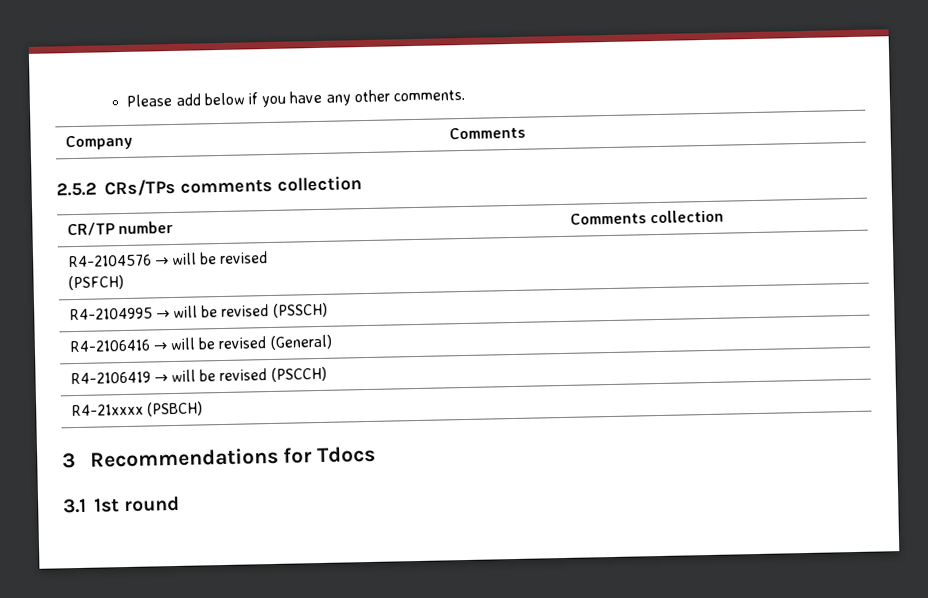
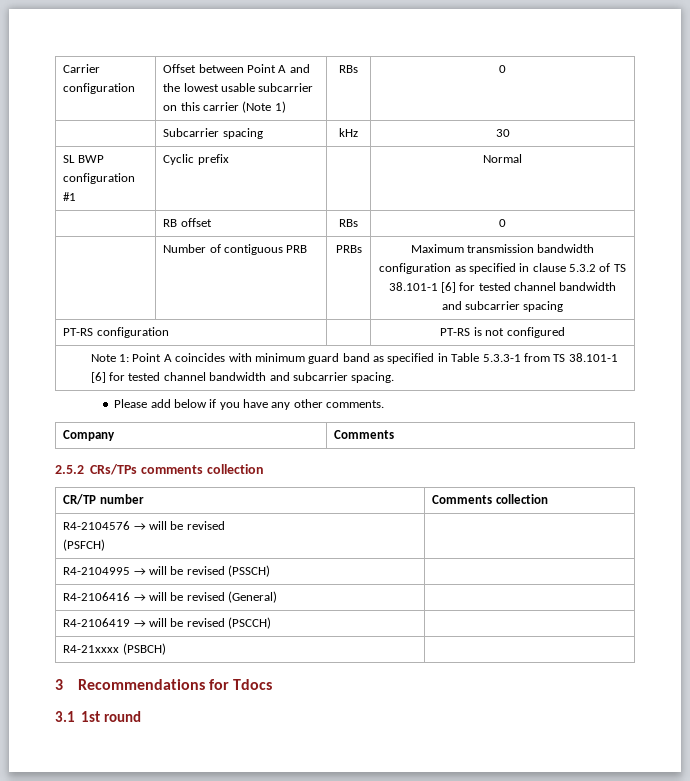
+ Carrier configuration | Offset between Point A and the lowest usable subcarrier on this carrier (Note 1) | RBs | 0
+ | Subcarrier spacing | kHz | 30
+ SL BWP configuration #1 | Cyclic prefix | | Normal
+ | RB offset | RBs | 0
+ | Number of contiguous PRB | PRBs | Maximum transmission bandwidth configuration as specified in clause 5.3.2 of TS 38.101-1 [6] for tested channel bandwidth and subcarrier spacing
+ PT-RS configuration | | PT-RS is not configured
+ Note 1: Point A coincides with minimum guard band as specified in Table 5.3.3-1 from TS 38.101-1 [6] for tested channel bandwidth and subcarrier spacing.

